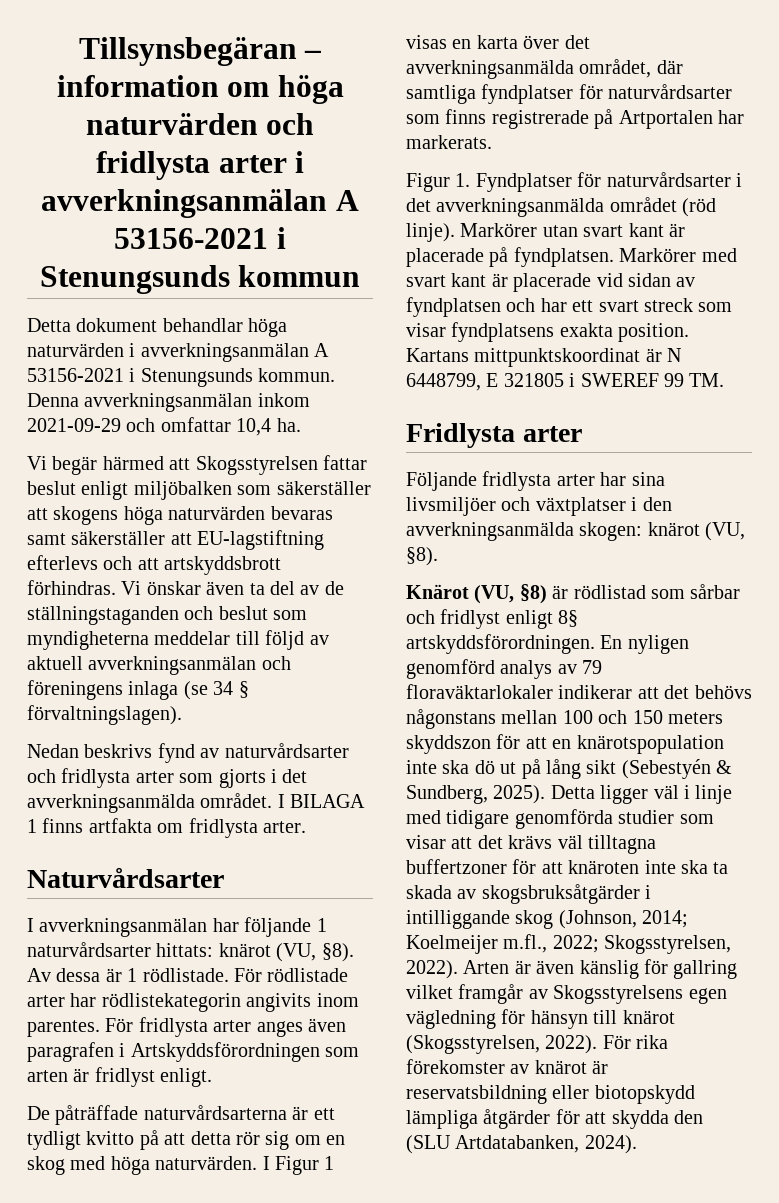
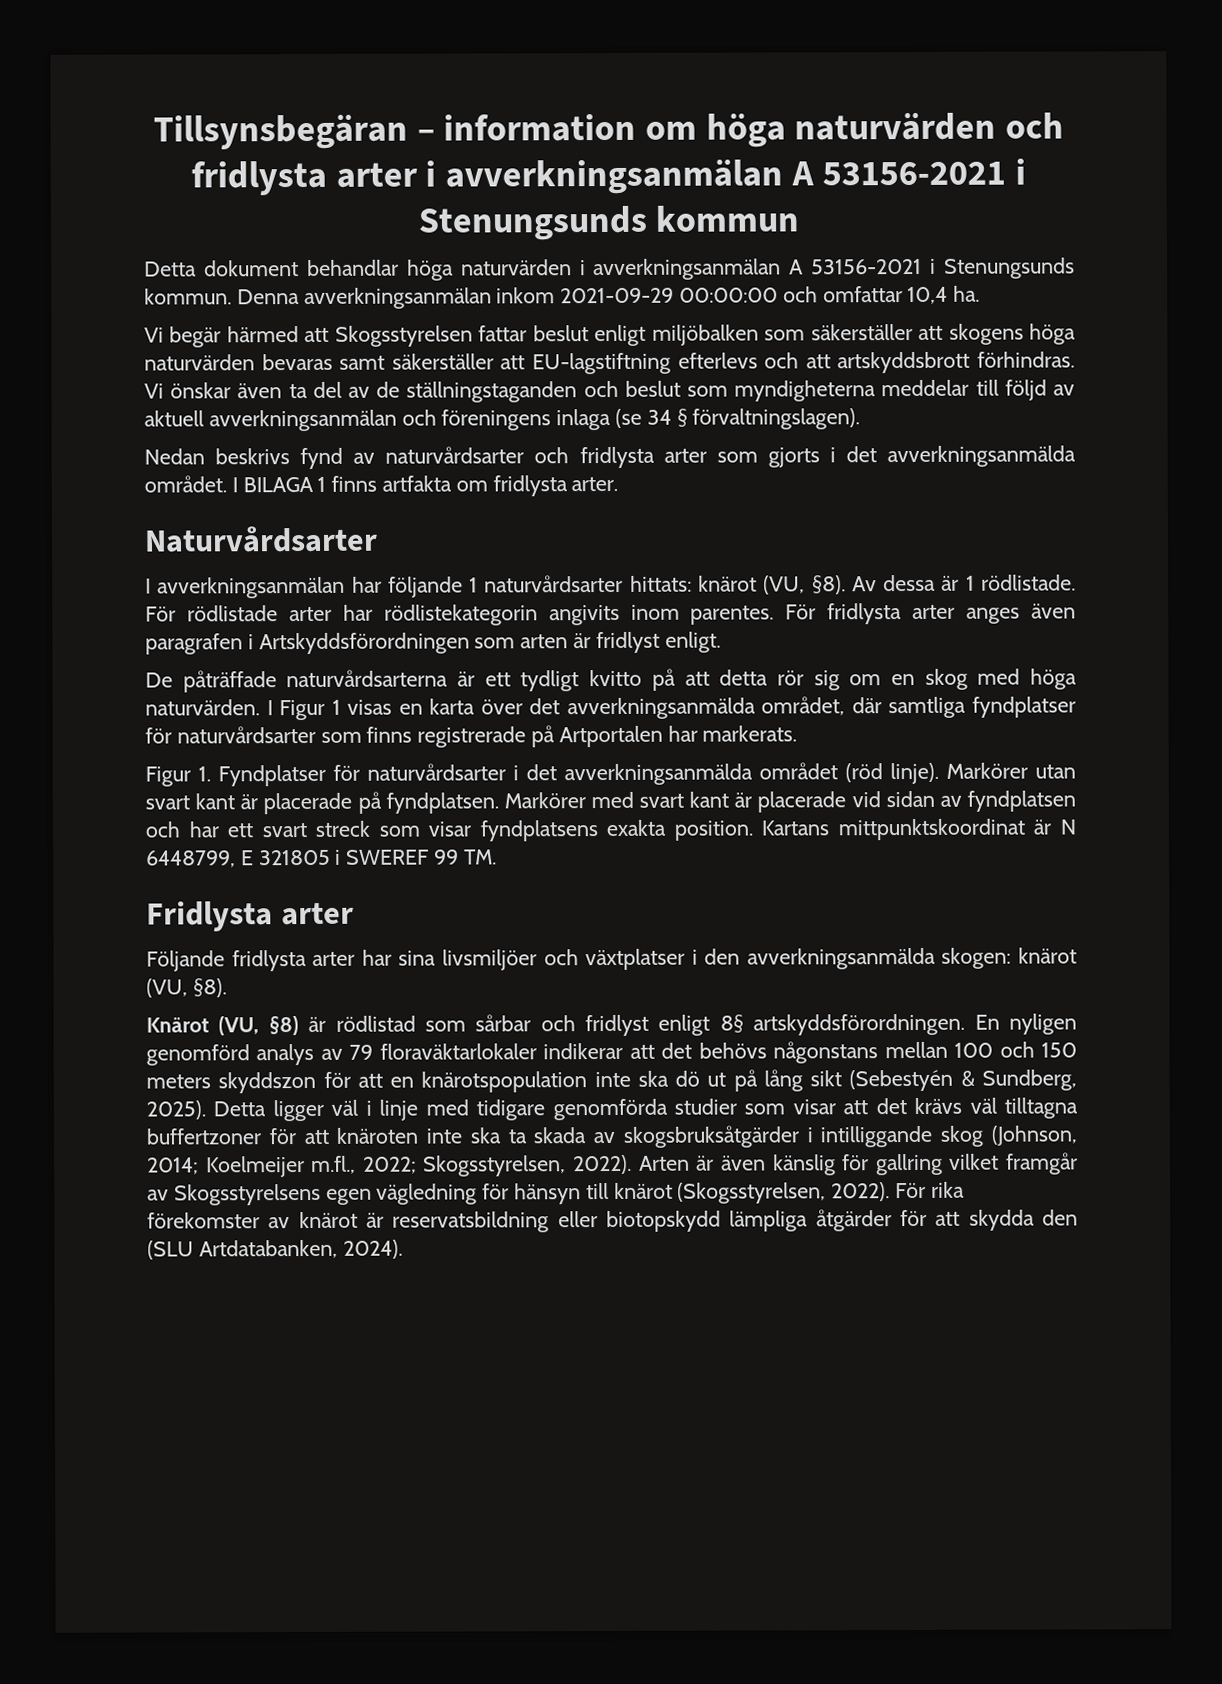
- Denna avverkningsanmälan inkom 2021-09-29 och omfattar 10,4 ha.
+ Denna avverkningsanmälan inkom 2021-09-29 00:00:00 och omfattar 10,4 ha.

